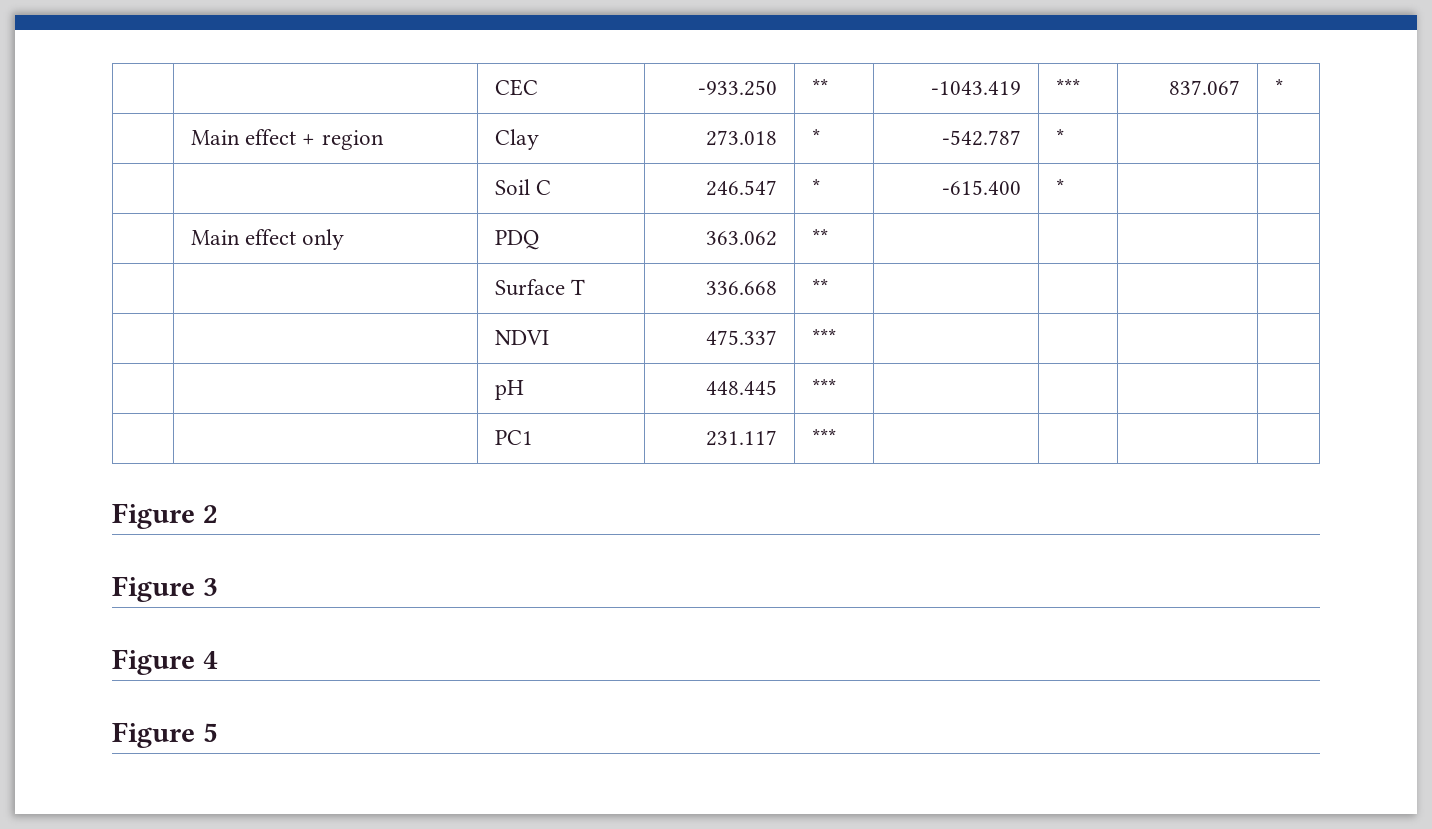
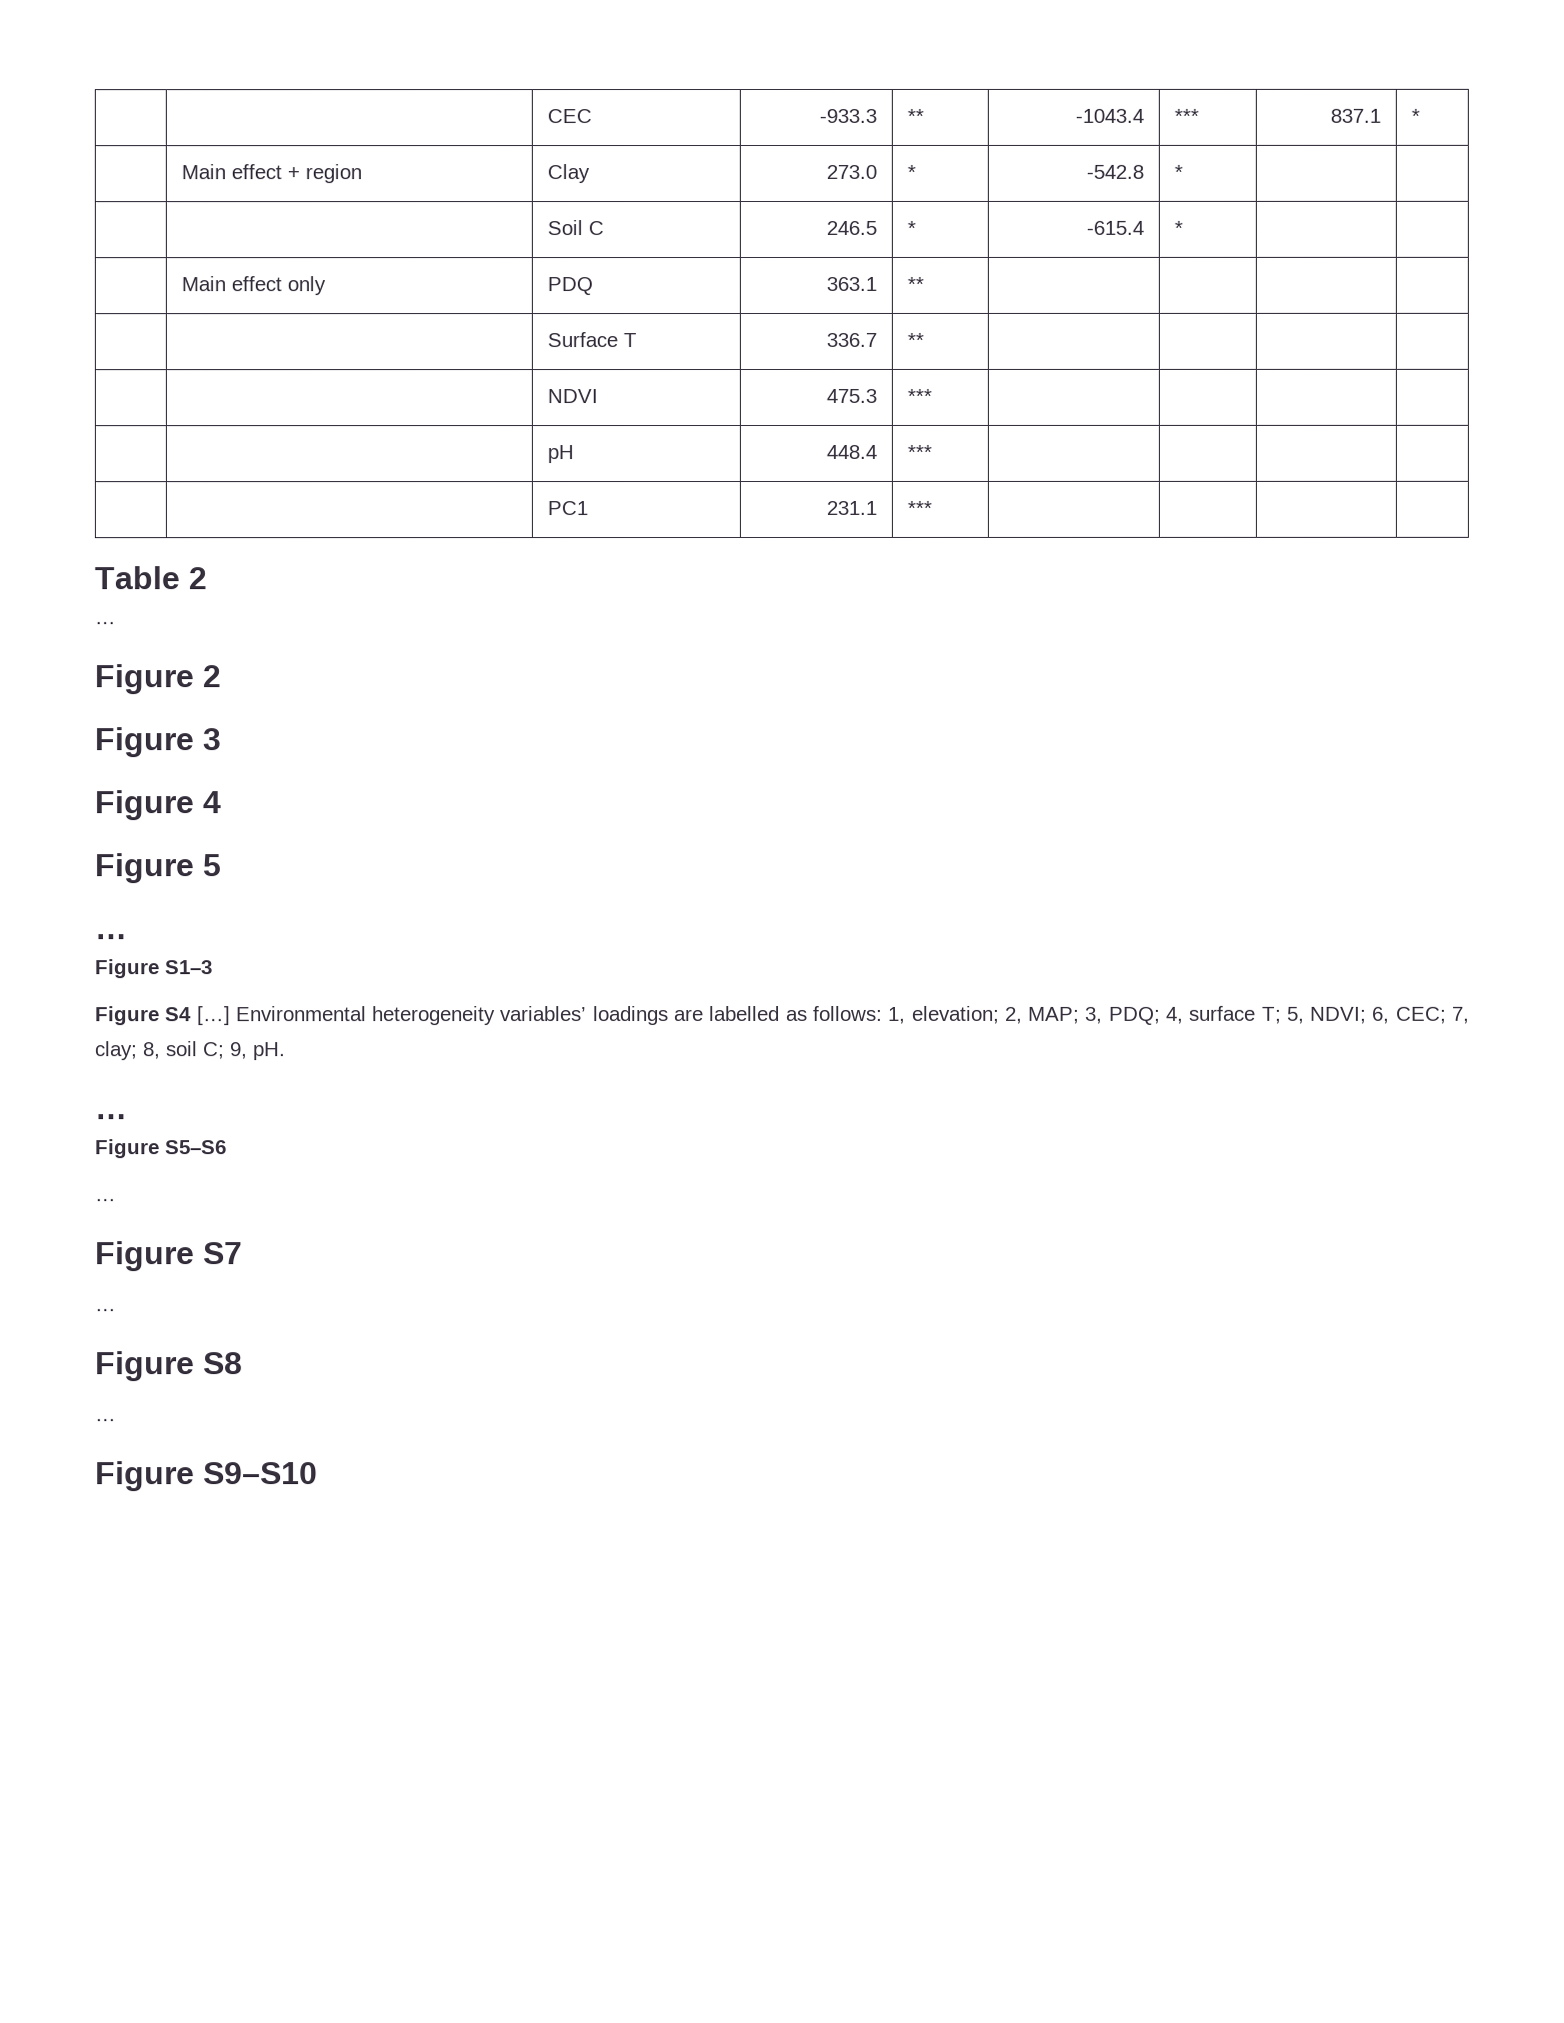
- | | CEC | -933.250 | ** | -1043.419 | *** | 837.067 | *
+ | | CEC | -933.3 | ** | -1043.4 | *** | 837.1 | *
- | Main effect + region | Clay | 273.018 | * | -542.787 | * | |
+ | Main effect + region | Clay | 273.0 | * | -542.8 | * | |
- | | Soil C | 246.547 | * | -615.400 | * | |
+ | | Soil C | 246.5 | * | -615.4 | * | |
- | Main effect only | PDQ | 363.062 | ** | | | |
+ | Main effect only | PDQ | 363.1 | ** | | | |
- | | Surface T | 336.668 | ** | | | |
+ | | Surface T | 336.7 | ** | | | |
- | | NDVI | 475.337 | *** | | | |
+ | | NDVI | 475.3 | *** | | | |
- | | pH | 448.445 | *** | | | |
+ | | pH | 448.4 | *** | | | |
- | | PC1 | 231.117 | *** | | | |
+ | | PC1 | 231.1 | *** | | | |
+ Table 2
+ …
  Figure 5
+ …
+ Figure S1–3
+ Figure S4 […] Environmental heterogeneity variables’ loadings are labelled as follows: 1, elevation; 2, MAP; 3, PDQ; 4, surface T; 5, NDVI; 6, CEC; 7, clay; 8, soil C; 9, pH.
+ …
+ Figure S5–S6
+ …
+ Figure S7
+ …
+ Figure S8
+ …
+ Figure S9–S10

